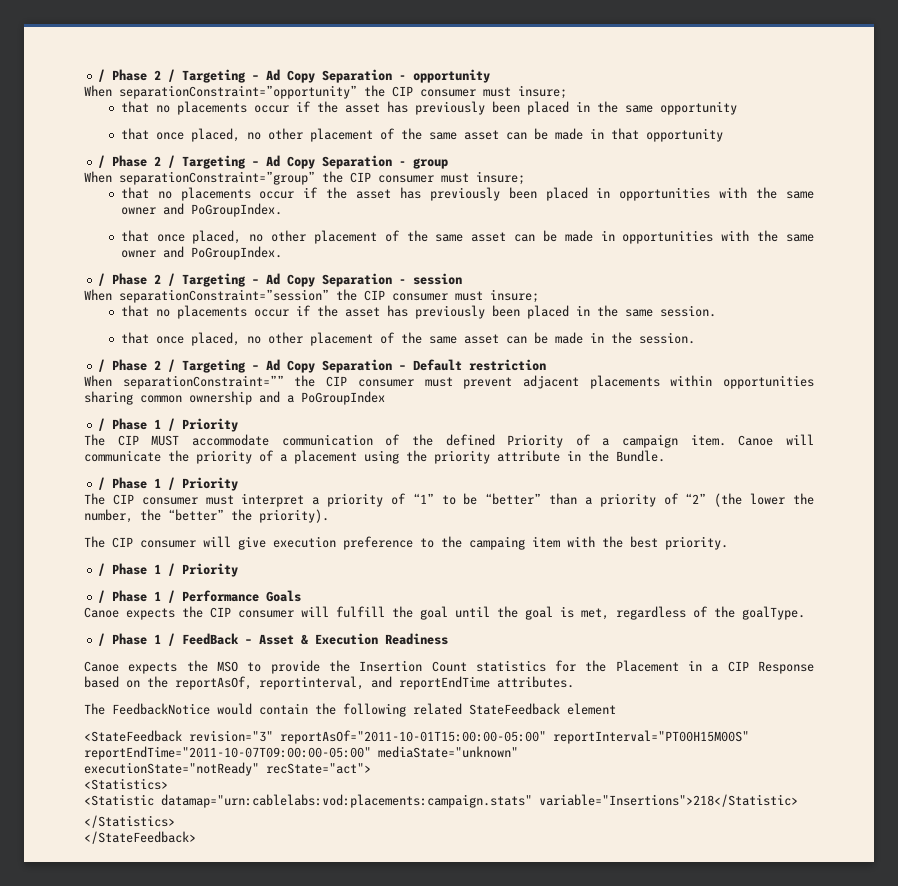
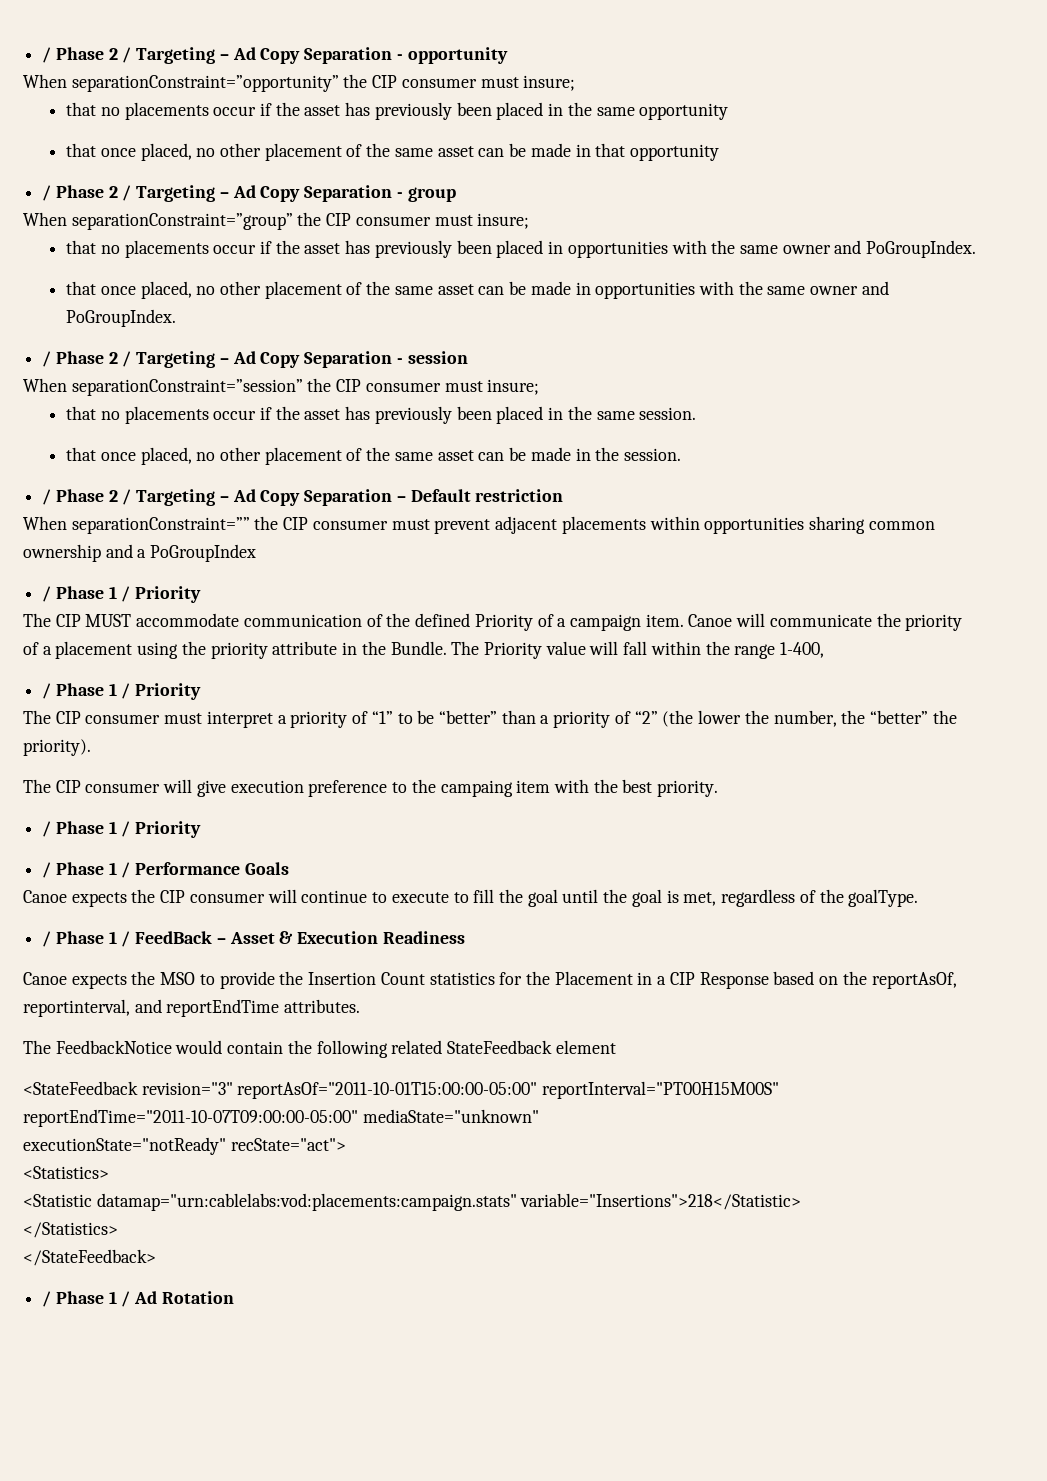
+ The Priority value will fall within the range 1-400,
- Canoe expects the CIP consumer will fulfill the goal until the goal is met, regardless of the goalType.
+ Canoe expects the CIP consumer will continue to execute to fill the goal until the goal is met, regardless of the goalType.
+ / Phase 1 / Ad Rotation

